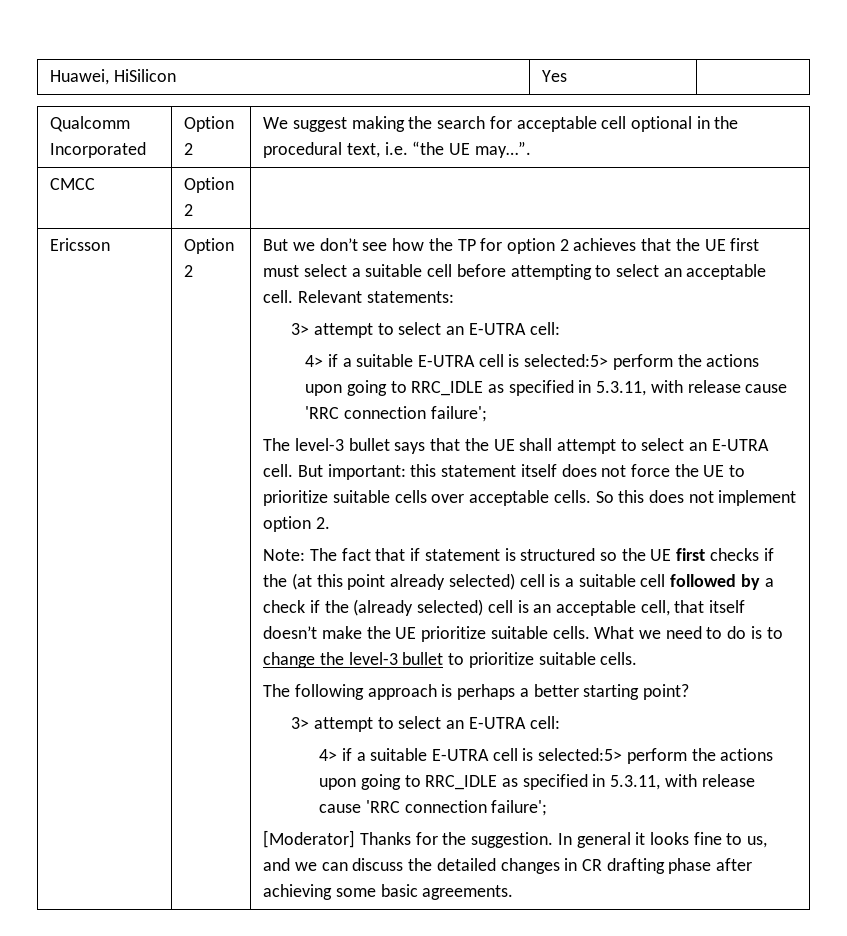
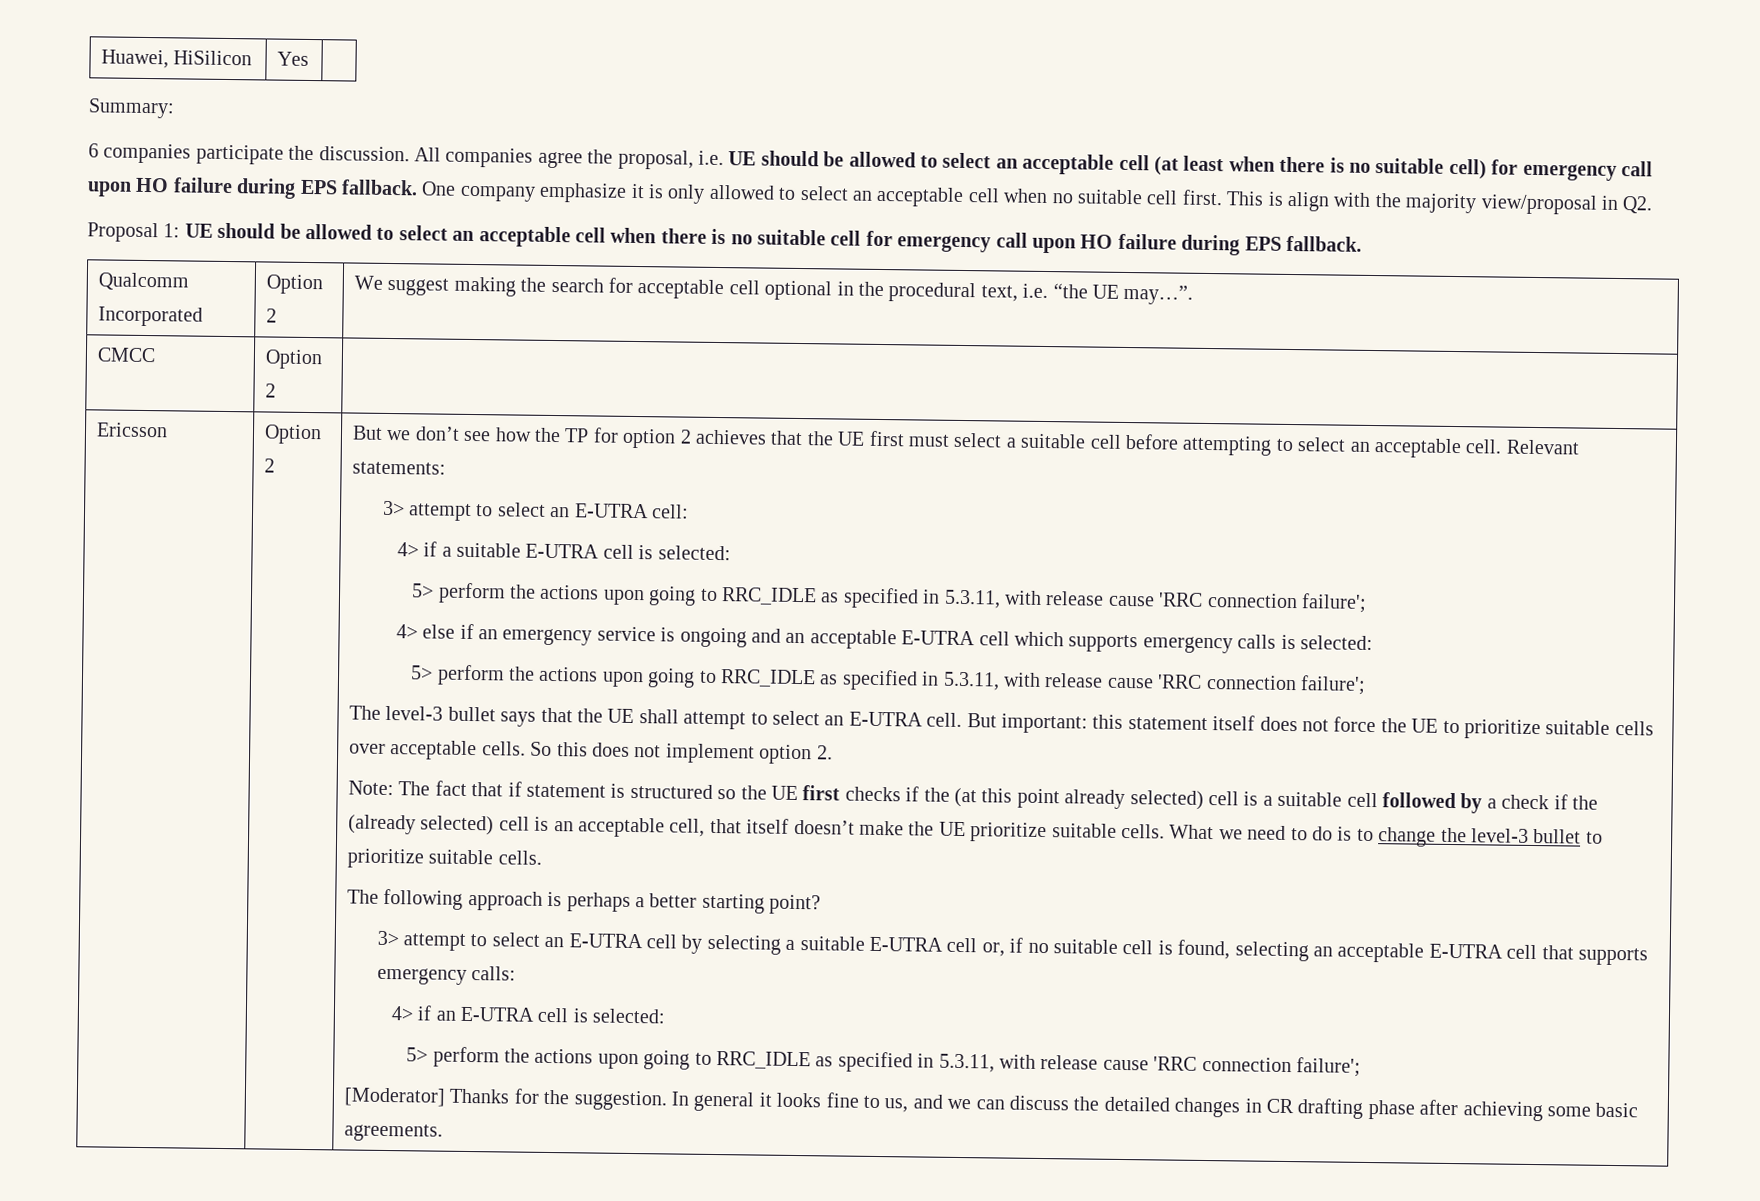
+ Summary:
+ 6 companies participate the discussion. All companies agree the proposal, i.e. UE should be allowed to select an acceptable cell (at least when there is no suitable cell) for emergency call upon HO failure during EPS fallback. One company emphasize it is only allowed to select an acceptable cell when no suitable cell first. This is align with the majority view/proposal in Q2.
+ Proposal 1: UE should be allowed to select an acceptable cell when there is no suitable cell for emergency call upon HO failure during EPS fallback.
  Relevant statements:
  3> attempt to select an E-UTRA cell:
- 4> if a suitable E-UTRA cell is selected:5> perform the actions upon going to RRC_IDLE as specified in 5.3.11, with release cause 'RRC connection failure';
+ 4> if a suitable E-UTRA cell is selected:
+ 5> perform the actions upon going to RRC_IDLE as specified in 5.3.11, with release cause 'RRC connection failure';
+ 4> else if an emergency service is ongoing and an acceptable E-UTRA cell which supports emergency calls is selected:
+ 5> perform the actions upon going to RRC_IDLE as specified in 5.3.11, with release cause 'RRC connection failure';
  The following approach is perhaps a better starting point?
- 3> attempt to select an E-UTRA cell:
- 4> if a suitable E-UTRA cell is selected:5> perform the actions upon going to RRC_IDLE as specified in 5.3.11, with release cause 'RRC connection failure';
+ 3> attempt to select an E-UTRA cell by selecting a suitable E-UTRA cell or, if no suitable cell is found, selecting an acceptable E-UTRA cell that supports emergency calls:
+ 4> if an E-UTRA cell is selected:
+ 5> perform the actions upon going to RRC_IDLE as specified in 5.3.11, with release cause 'RRC connection failure';

